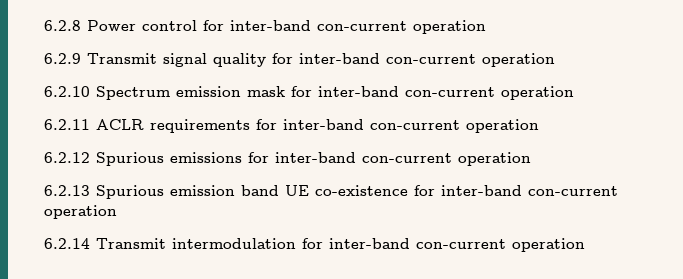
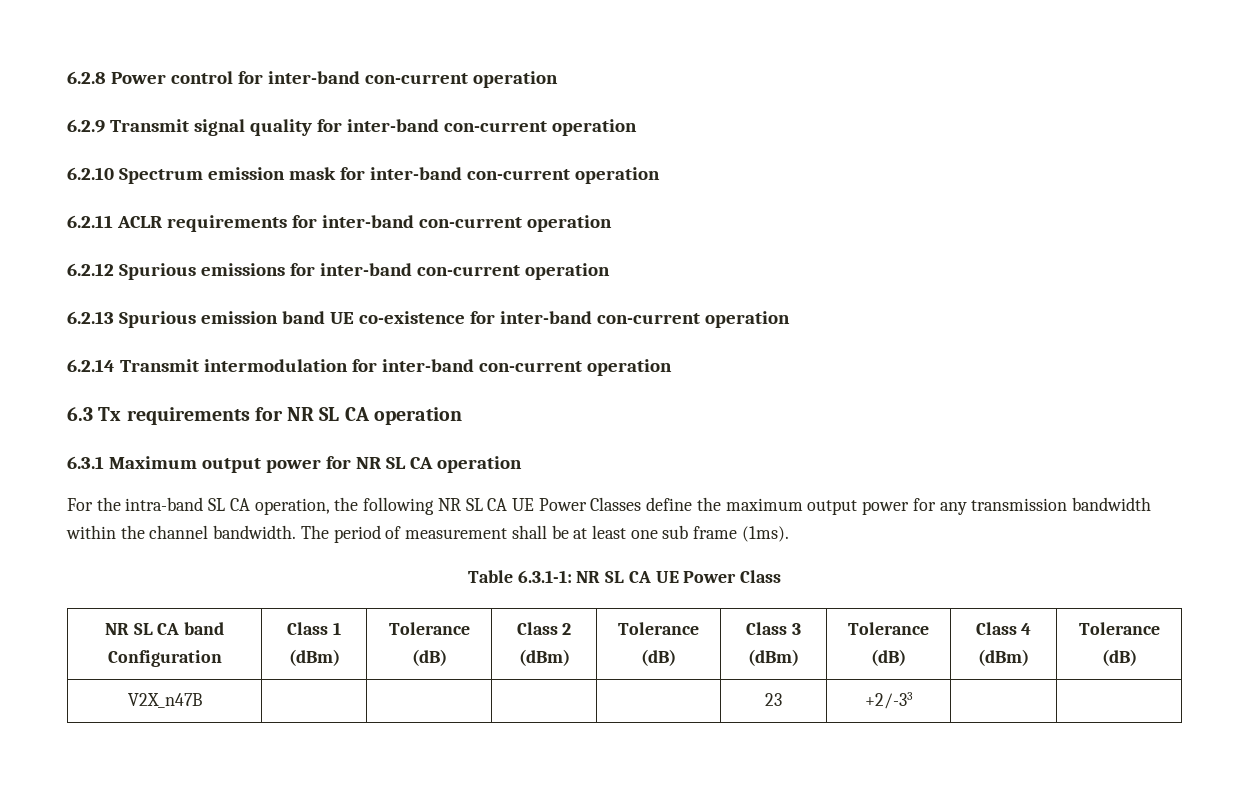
+ 6.3 Tx requirements for NR SL CA operation
+ 6.3.1 Maximum output power for NR SL CA operation
+ For the intra-band SL CA operation, the following NR SL CA UE Power Classes define the maximum output power for any transmission bandwidth within the channel bandwidth. The period of measurement shall be at least one sub frame (1ms).
+ Table 6.3.1-1: NR SL CA UE Power Class
+ NR SL CA band Configuration | Class 1 (dBm) | Tolerance (dB) | Class 2 (dBm) | Tolerance (dB) | Class 3 (dBm) | Tolerance (dB) | Class 4 (dBm) | Tolerance (dB)
+ V2X_n47B | | | | | 23 | +2/-33 | |

